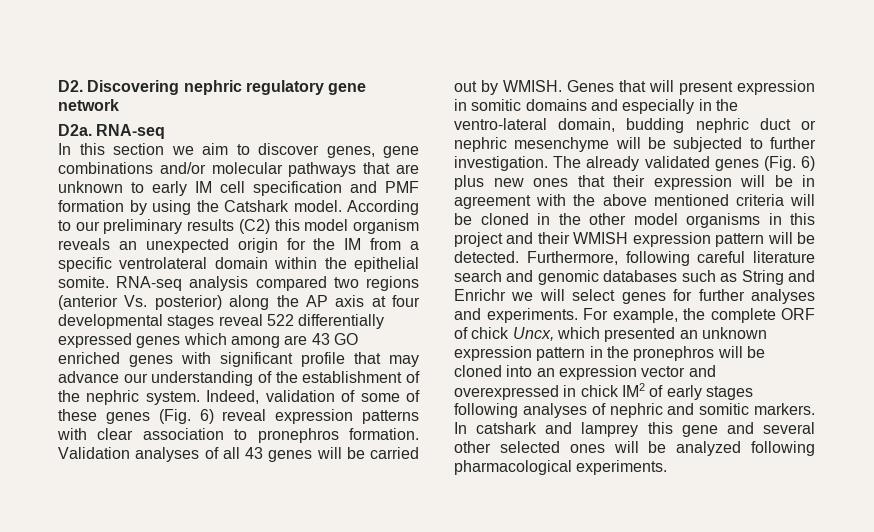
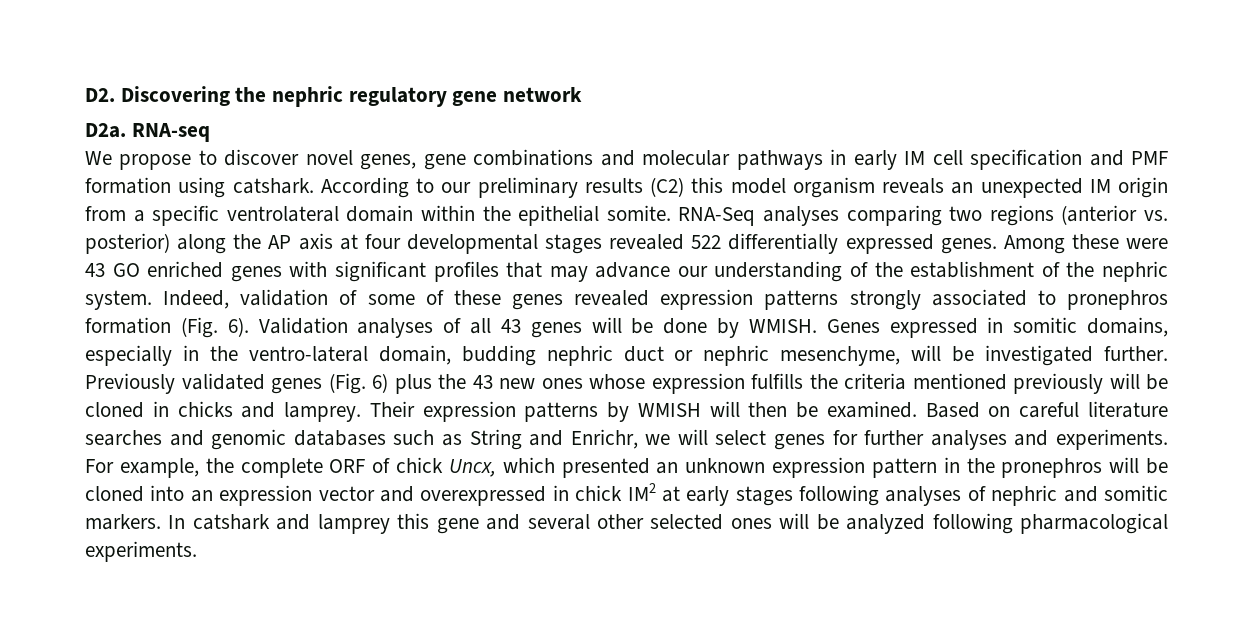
- D2. Discovering nephric regulatory gene network
+ D2. Discovering the nephric regulatory gene network
- In this section we aim to discover genes, gene combinations and/or molecular pathways that are unknown to early IM cell specification and PMF formation by using the Catshark model.
+ We propose to discover novel genes, gene combinations and molecular pathways in early IM cell specification and PMF formation using catshark.
- According to our preliminary results (C2) this model organism reveals an unexpected origin for the IM from a specific ventrolateral domain within the epithelial somite.
+ According to our preliminary results (C2) this model organism reveals an unexpected IM origin from a specific ventrolateral domain within the epithelial somite.
- RNA-seq analysis compared two regions (anterior Vs. posterior) along the AP axis at four developmental stages reveal 522 differentially expressed genes which among are 43 GO enriched genes with significant profile that may advance our understanding of the establishment of the nephric system.
+ RNA-Seq analyses comparing two regions (anterior vs. posterior) along the AP axis at four developmental stages revealed 522 differentially expressed genes. Among these were 43 GO enriched genes with significant profiles that may advance our understanding of the establishment of the nephric system.
- Indeed, validation of some of these genes (Fig. 6) reveal expression patterns with clear association to pronephros formation.
+ Indeed, validation of some of these genes revealed expression patterns strongly associated to pronephros formation (Fig. 6).
- Validation analyses of all 43 genes will be carried out by WMISH.
+ Validation analyses of all 43 genes will be done by WMISH.
- Genes that will present expression in somitic domains and especially in the ventro-lateral domain, budding nephric duct or nephric mesenchyme will be subjected to further investigation. The already validated genes (Fig. 6) plus new ones that their expression will be in agreement with the above mentioned criteria will be cloned in the other model organisms in this project and their WMISH expression pattern will be detected. Furthermore, following careful literature search and genomic databases such as String and Enrichr we will select genes for further analyses and experiments.
+ Genes expressed in somitic domains, especially in the ventro-lateral domain, budding nephric duct or nephric mesenchyme, will be investigated further. Previously validated genes (Fig. 6) plus the 43 new ones whose expression fulfills the criteria mentioned previously will be cloned in chicks and lamprey. Their expression patterns by WMISH will then be examined. Based on careful literature searches and genomic databases such as String and Enrichr, we will select genes for further analyses and experiments.
- For example, the complete ORF of chick Uncx, which presented an unknown expression pattern in the pronephros will be cloned into an expression vector and overexpressed in chick IM2 of early stages following analyses of nephric and somitic markers.
+ For example, the complete ORF of chick Uncx, which presented an unknown expression pattern in the pronephros will be cloned into an expression vector and overexpressed in chick IM2 at early stages following analyses of nephric and somitic markers.

